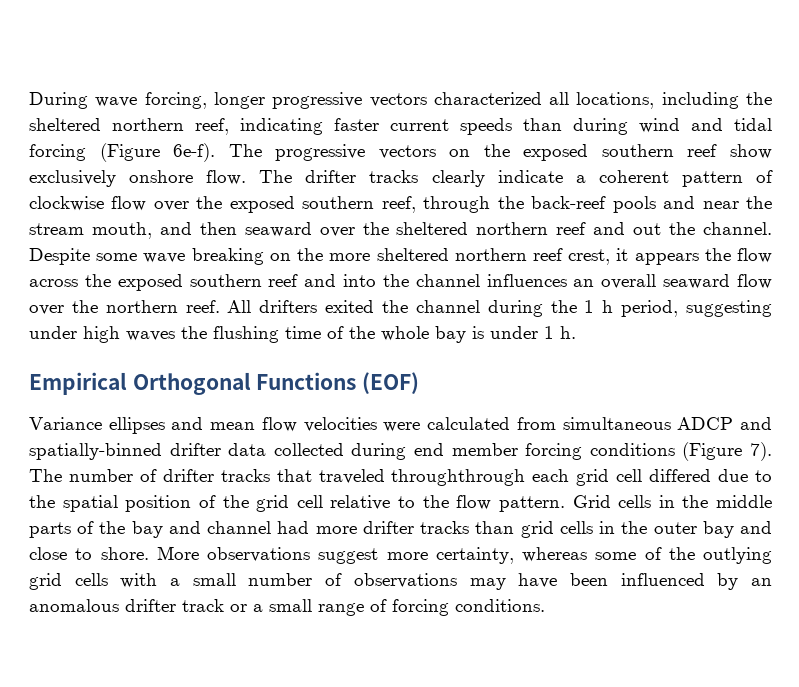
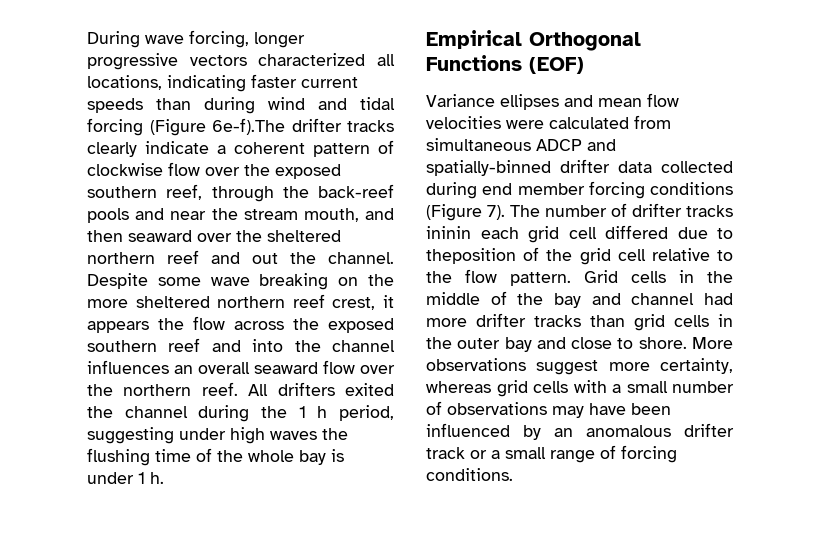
- During wave forcing, longer progressive vectors characterized all locations, including the sheltered northern reef, indicating faster current speeds than during wind and tidal forcing (Figure 6e-f). The progressive vectors on the exposed southern reef show exclusively onshore flow. The drifter tracks clearly indicate a coherent pattern of clockwise flow over the exposed southern reef, through the back-reef pools and near the stream mouth, and then seaward over the sheltered northern reef and out the channel.
+ During wave forcing, longer progressive vectors characterized all locations, indicating faster current speeds than during wind and tidal forcing (Figure 6e-f).The drifter tracks clearly indicate a coherent pattern of clockwise flow over the exposed southern reef, through the back-reef pools and near the stream mouth, and then seaward over the sheltered northern reef and out the channel.
- The number of drifter tracks that traveled throughthrough each grid cell differed due to the spatial position of the grid cell relative to the flow pattern.
+ The number of drifter tracks ininin each grid cell differed due to theposition of the grid cell relative to the flow pattern.
- Grid cells in the middle parts of the bay and channel had more drifter tracks than grid cells in the outer bay and close to shore.
+ Grid cells in the middle of the bay and channel had more drifter tracks than grid cells in the outer bay and close to shore.
- More observations suggest more certainty, whereas some of the outlying grid cells with a small number of observations may have been influenced by an anomalous drifter track or a small range of forcing conditions.
+ More observations suggest more certainty, whereas grid cells with a small number of observations may have been influenced by an anomalous drifter track or a small range of forcing conditions.

